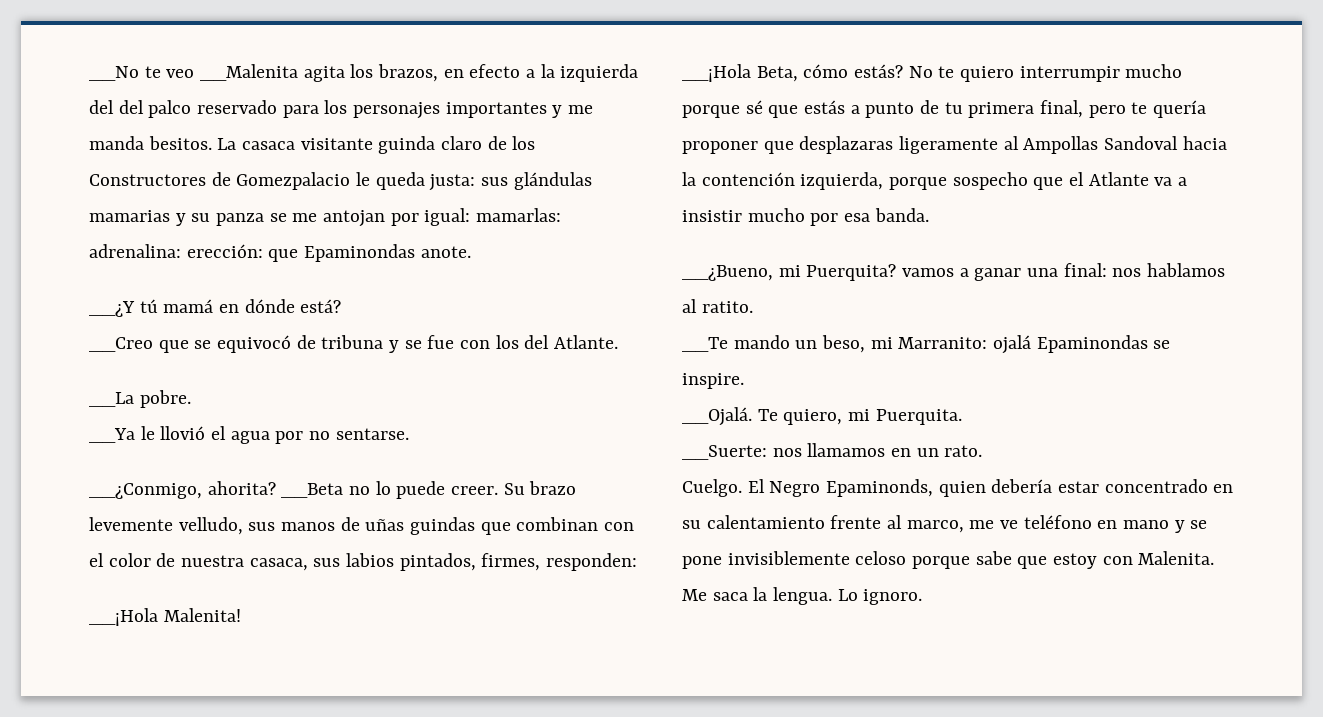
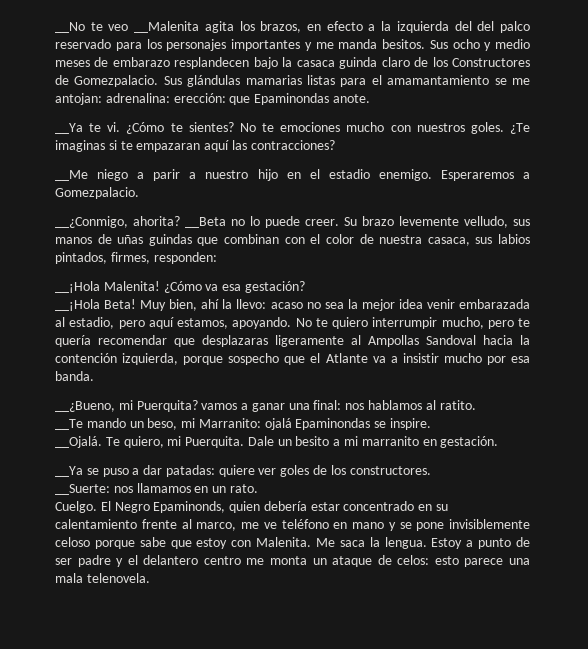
- La casaca visitante guinda claro de los Constructores de Gomezpalacio le queda justa: sus glándulas mamarias y su panza se me antojan por igual: mamarlas: adrenalina: erección: que Epaminondas anote.
+ Sus ocho y medio meses de embarazo resplandecen bajo la casaca guinda claro de los Constructores de Gomezpalacio. Sus glándulas mamarias listas para el amamantamiento se me antojan: adrenalina: erección: que Epaminondas anote.
- __¿Y tú mamá en dónde está?
- __Creo que se equivocó de tribuna y se fue con los del Atlante.
- __La pobre.
- __Ya le llovió el agua por no sentarse.
+ __Ya te vi. ¿Cómo te sientes? No te emociones mucho con nuestros goles. ¿Te imaginas si te empazaran aquí las contracciones?
+ __Me niego a parir a nuestro hijo en el estadio enemigo. Esperaremos a Gomezpalacio.
- __¡Hola Malenita!
- __¡Hola Beta, cómo estás? No te quiero interrumpir mucho porque sé que estás a punto de tu primera final, pero te quería proponer que desplazaras ligeramente al Ampollas Sandoval hacia la contención izquierda, porque sospecho que el Atlante va a insistir mucho por esa banda.
+ __¡Hola Malenita! ¿Cómo va esa gestación?
+ __¡Hola Beta! Muy bien, ahí la llevo: acaso no sea la mejor idea venir embarazada al estadio, pero aquí estamos, apoyando. No te quiero interrumpir mucho, pero te quería recomendar que desplazaras ligeramente al Ampollas Sandoval hacia la contención izquierda, porque sospecho que el Atlante va a insistir mucho por esa banda.
+ Dale un besito a mi marranito en gestación.
+ __Ya se puso a dar patadas: quiere ver goles de los constructores.
- Lo ignoro.
+ Estoy a punto de ser padre y el delantero centro me monta un ataque de celos: esto parece una mala telenovela.

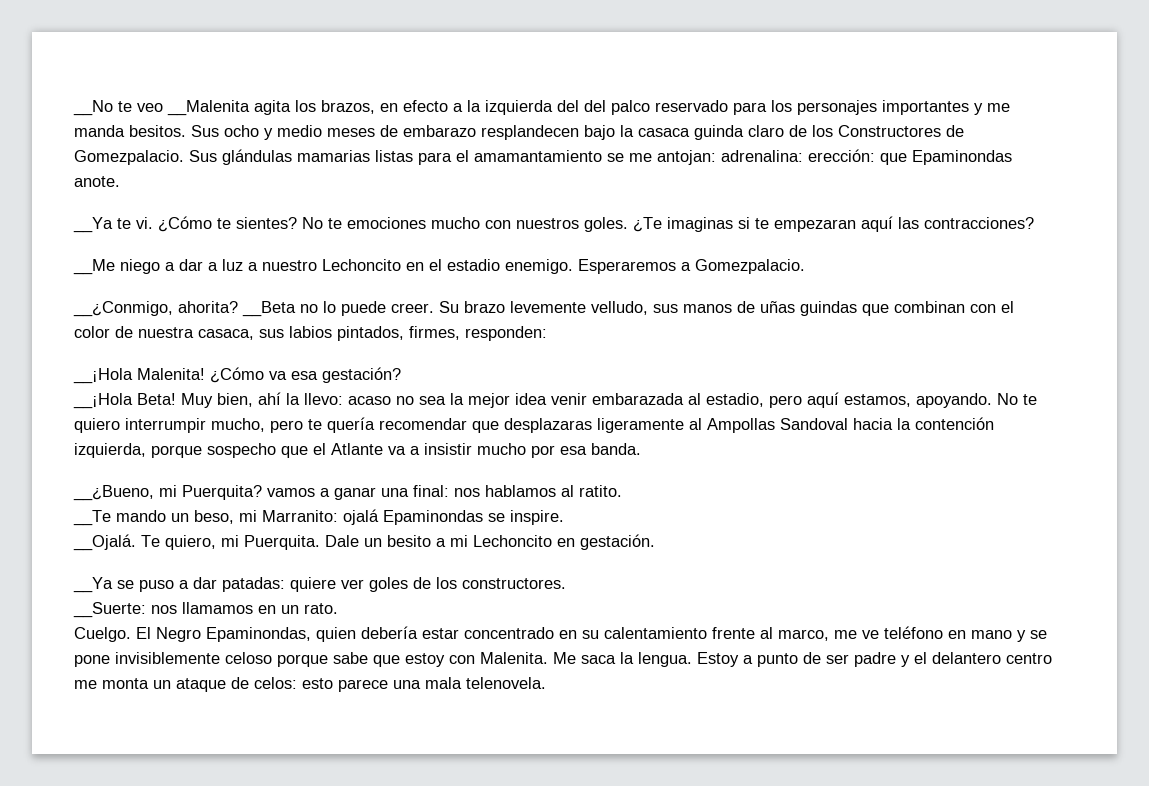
- ¿Te imaginas si te empazaran aquí las contracciones?
+ ¿Te imaginas si te empezaran aquí las contracciones?
- __Me niego a parir a nuestro hijo en el estadio enemigo.
+ __Me niego a dar a luz a nuestro Lechoncito en el estadio enemigo.
- Dale un besito a mi marranito en gestación.
+ Dale un besito a mi Lechoncito en gestación.
- El Negro Epaminonds, quien debería estar concentrado en su calentamiento frente al marco, me ve teléfono en mano y se pone invisiblemente celoso porque sabe que estoy con Malenita.
+ El Negro Epaminondas, quien debería estar concentrado en su calentamiento frente al marco, me ve teléfono en mano y se pone invisiblemente celoso porque sabe que estoy con Malenita.

